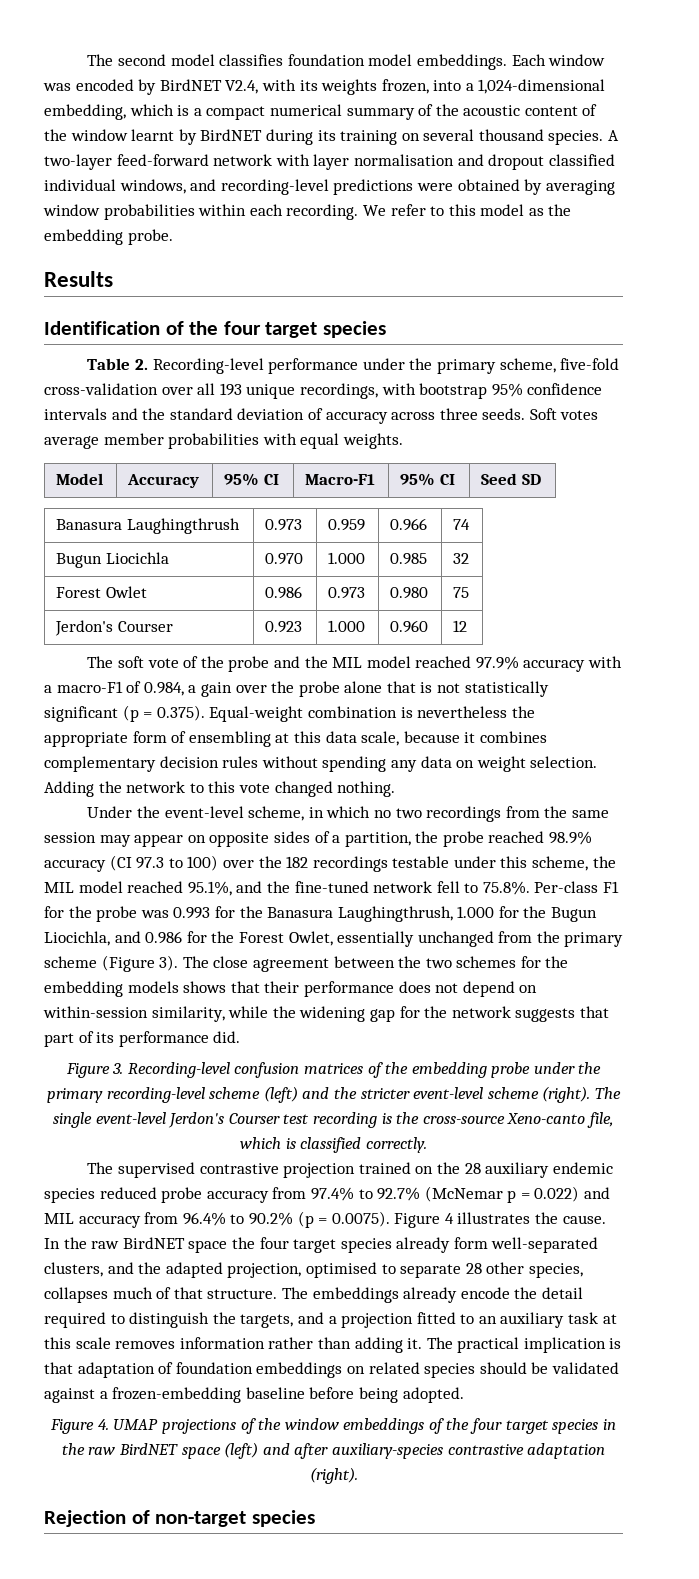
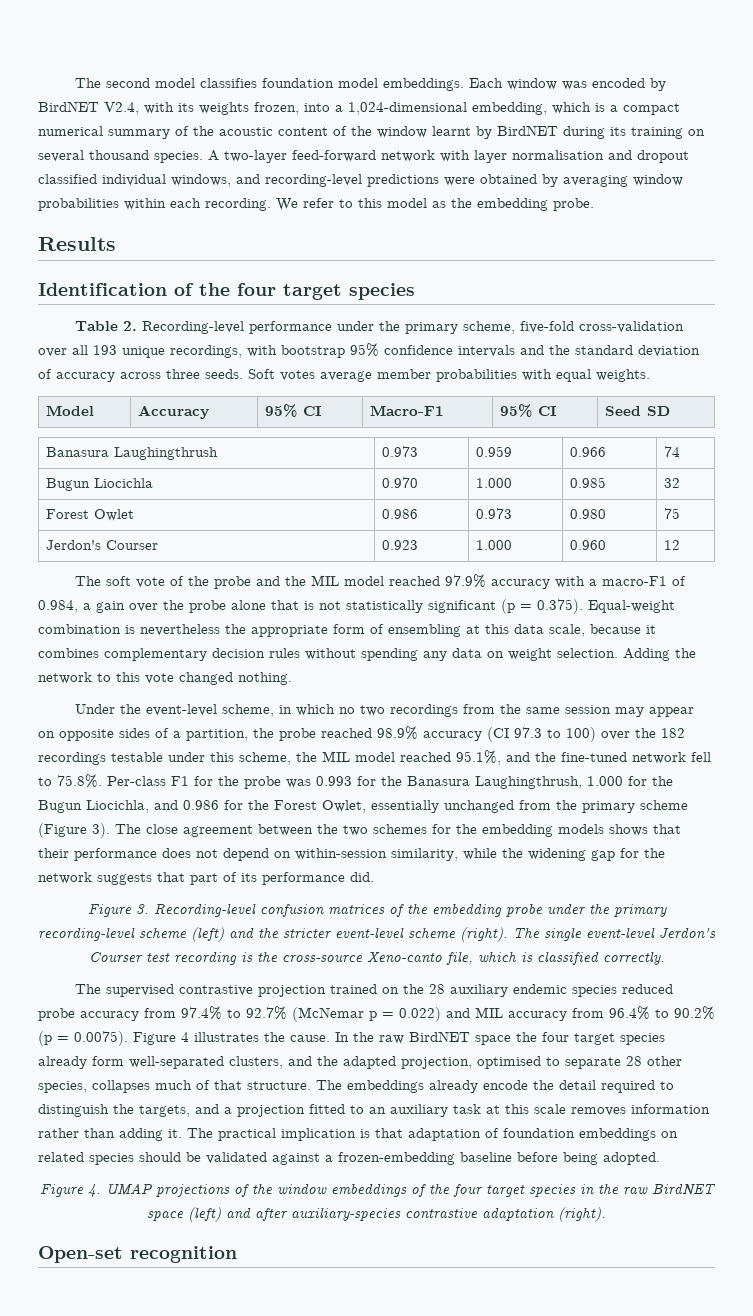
- Rejection of non-target species
+ Open-set recognition

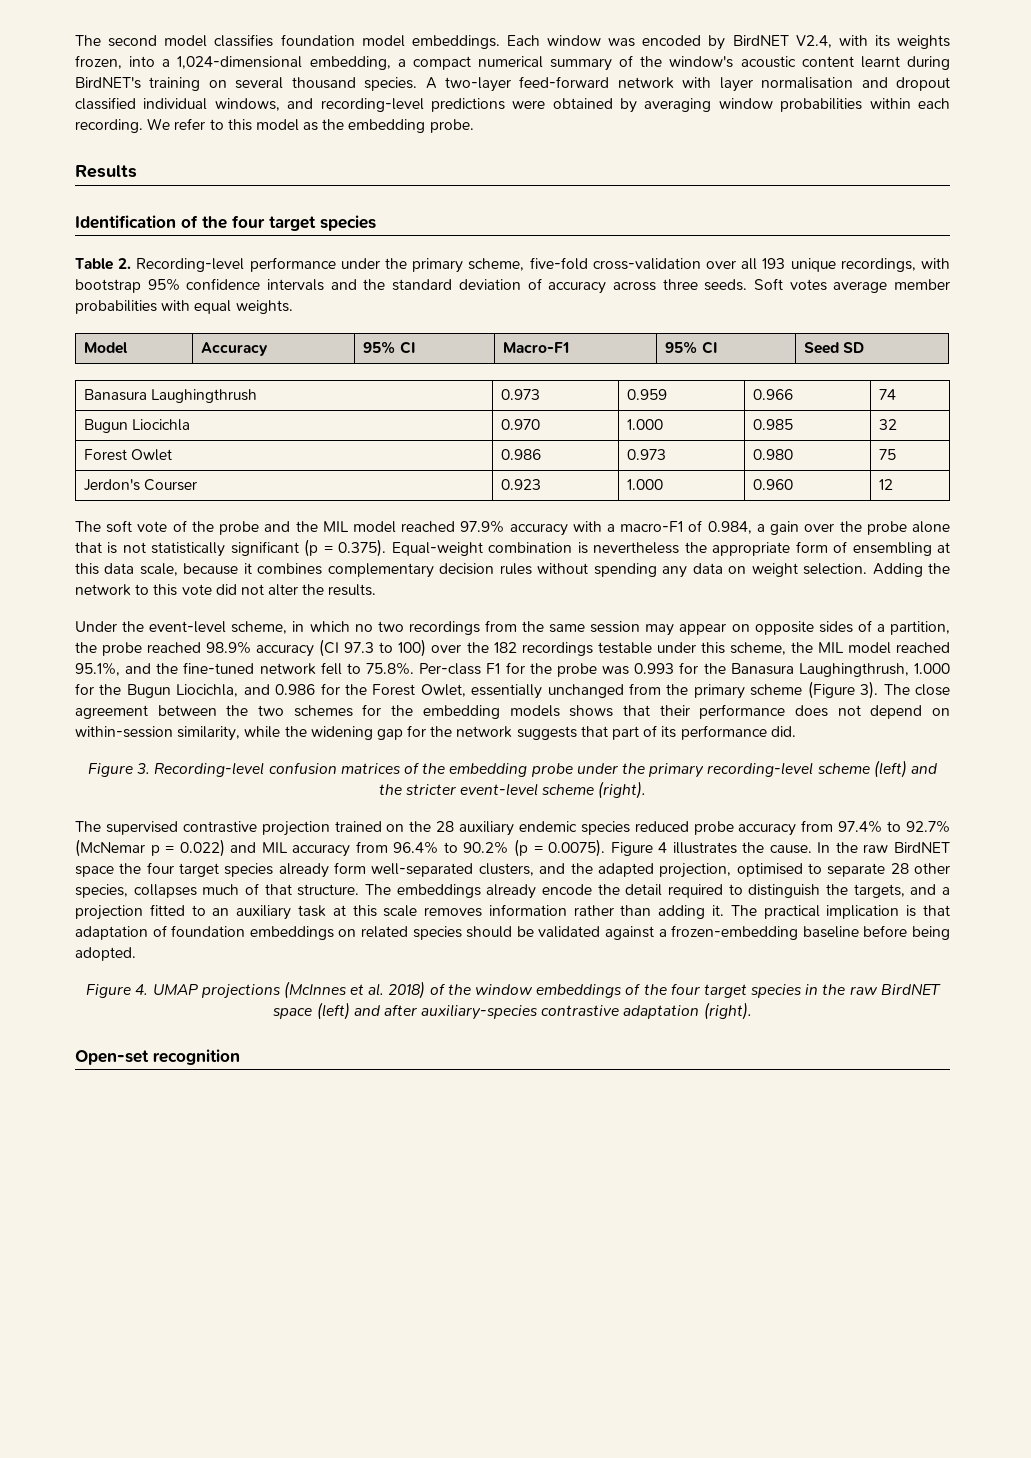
- Each window was encoded by BirdNET V2.4, with its weights frozen, into a 1,024-dimensional embedding, which is a compact numerical summary of the acoustic content of the window learnt by BirdNET during its training on several thousand species.
+ Each window was encoded by BirdNET V2.4, with its weights frozen, into a 1,024-dimensional embedding, a compact numerical summary of the window's acoustic content learnt during BirdNET's training on several thousand species.
- Adding the network to this vote changed nothing.
+ Adding the network to this vote did not alter the results.
- The single event-level Jerdon's Courser test recording is the cross-source Xeno-canto file, which is classified correctly.
- Figure 4. UMAP projections of the window embeddings of the four target species in the raw BirdNET space (left) and after auxiliary-species contrastive adaptation (right).
+ Figure 4. UMAP projections (McInnes et al. 2018) of the window embeddings of the four target species in the raw BirdNET space (left) and after auxiliary-species contrastive adaptation (right).

